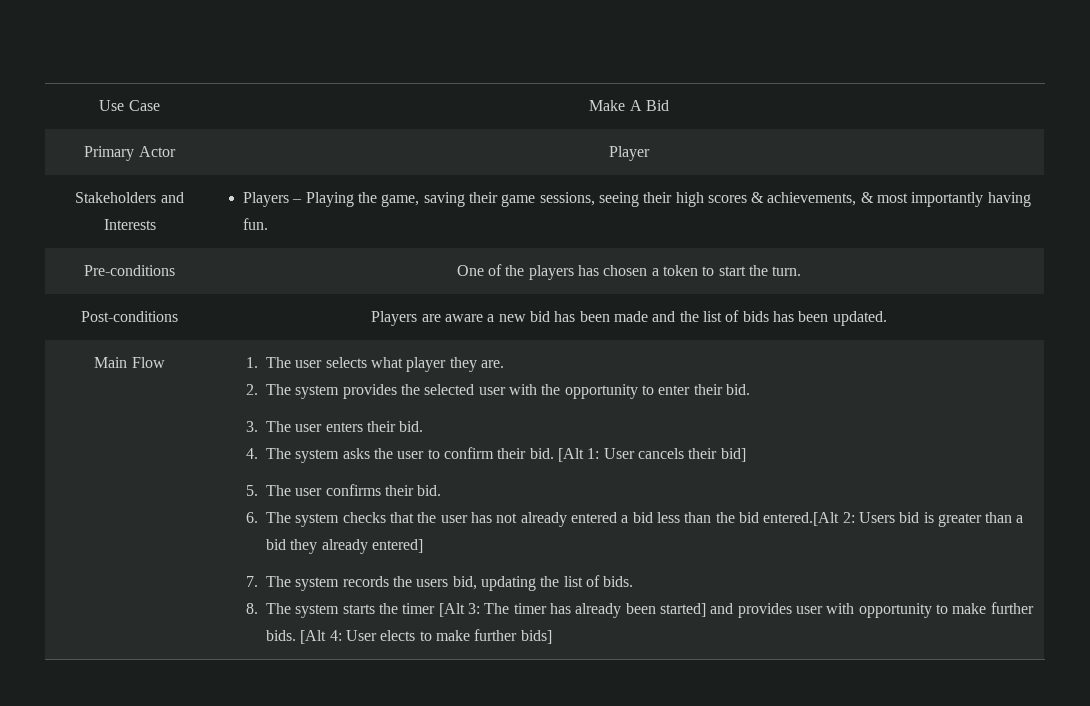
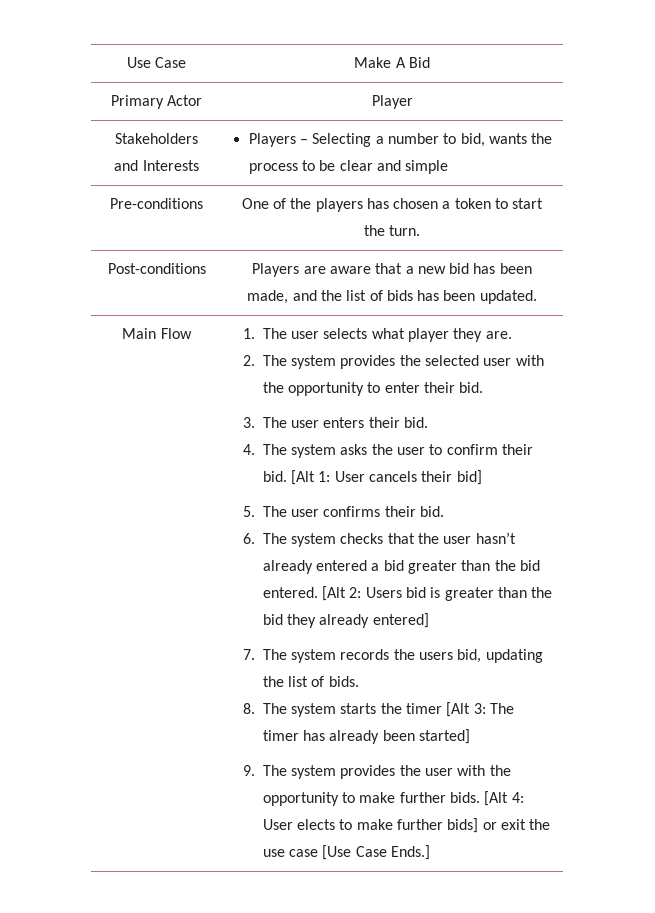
- Stakeholders and Interests | Players – Playing the game, saving their game sessions, seeing their high scores & achievements, & most importantly having fun.
+ Stakeholders and Interests | Players – Selecting a number to bid, wants the process to be clear and simple
- Post-conditions | Players are aware a new bid has been made and the list of bids has been updated.
+ Post-conditions | Players are aware that a new bid has been made, and the list of bids has been updated.
- 6. The system checks that the user has not already entered a bid less than the bid entered.[Alt 2: Users bid is greater than a bid they already entered]
+ 6. The system checks that the user hasn’t already entered a bid greater than the bid entered. [Alt 2: Users bid is greater than the bid they already entered]
- 8. The system starts the timer [Alt 3: The timer has already been started] and provides user with opportunity to make further bids.
+ 8. The system starts the timer [Alt 3: The timer has already been started]
+ 9. The system provides the user with the opportunity to make further bids.
- [Alt 4: User elects to make further bids]
+ [Alt 4: User elects to make further bids] or exit the use case [Use Case Ends.]

